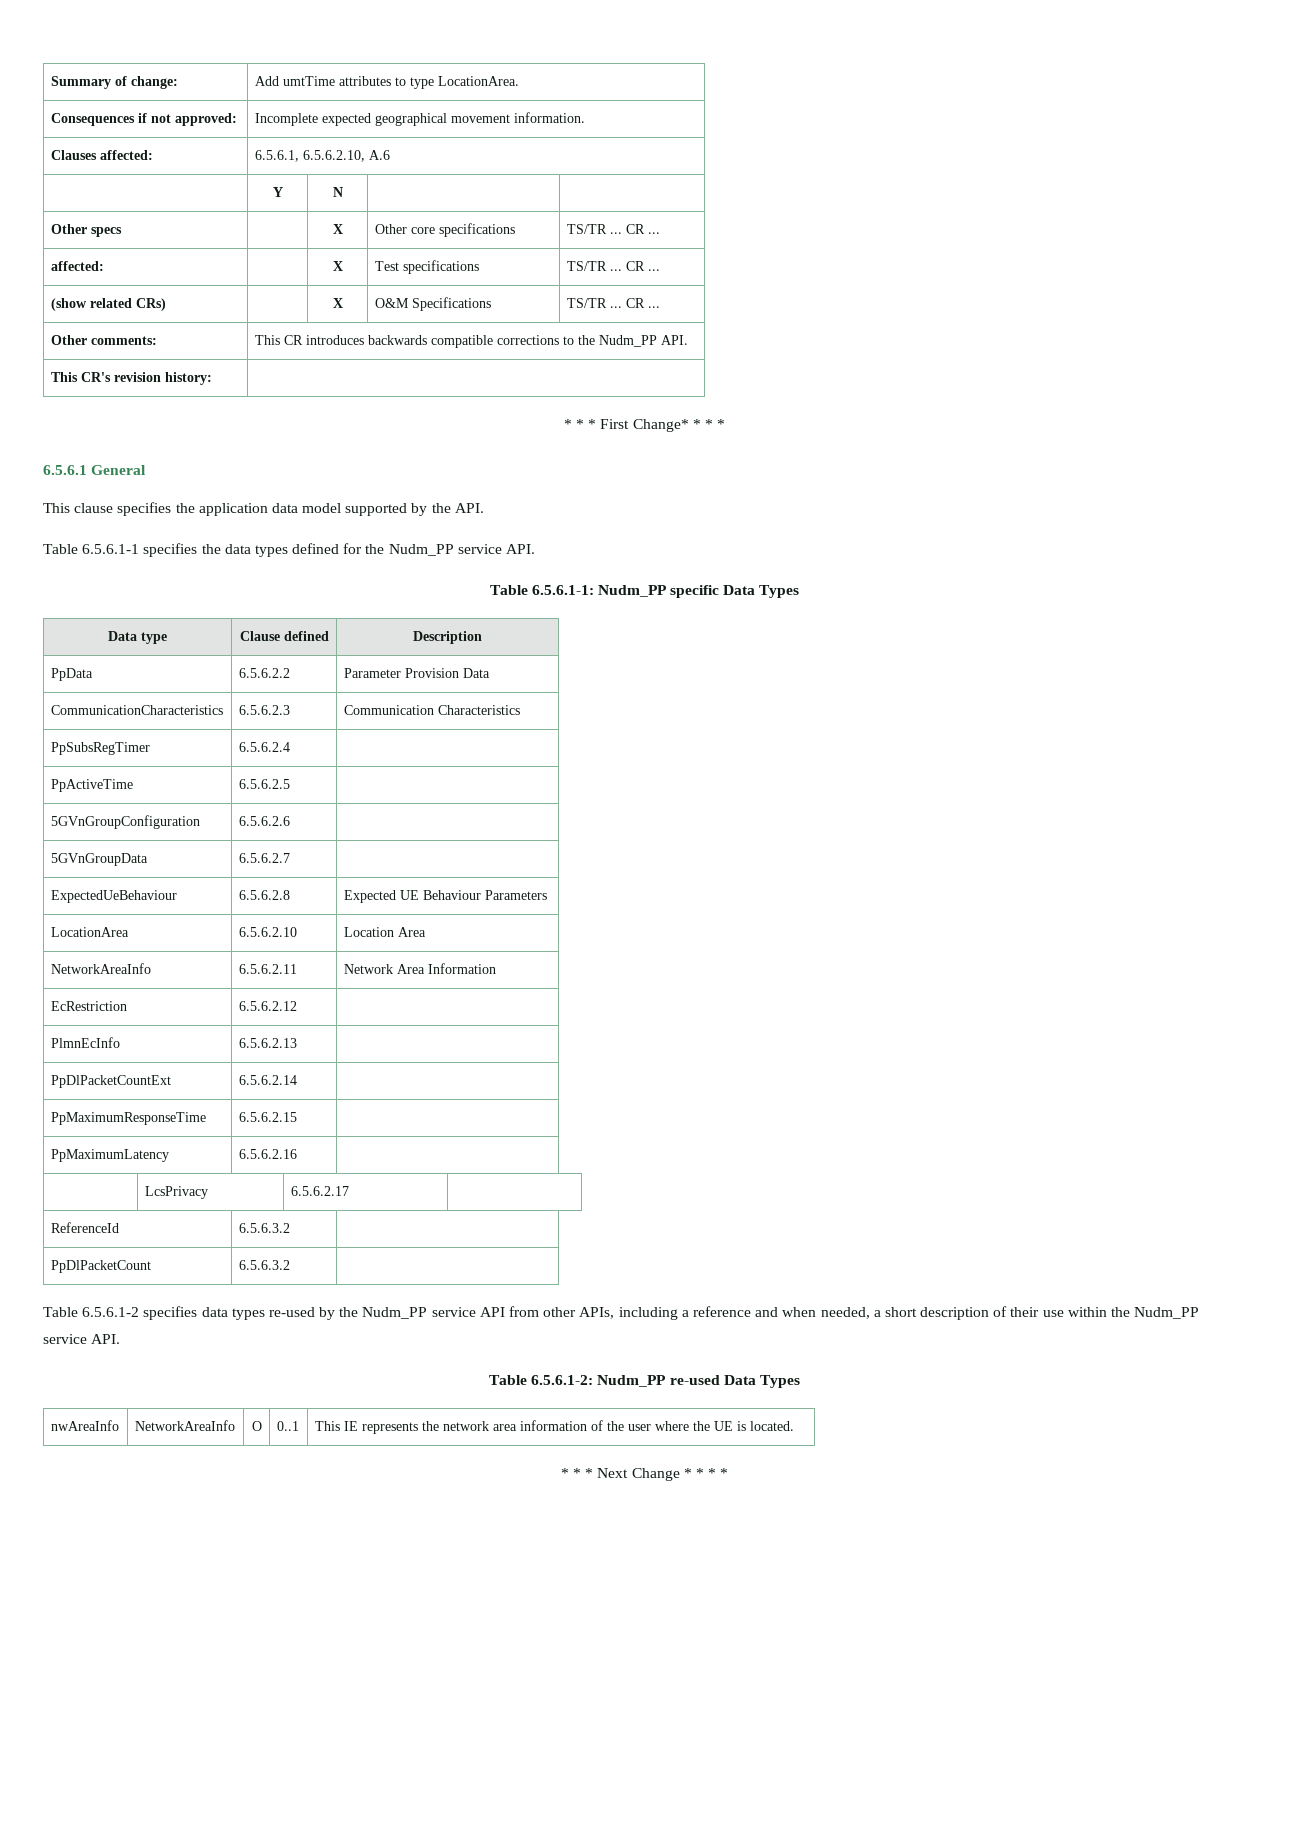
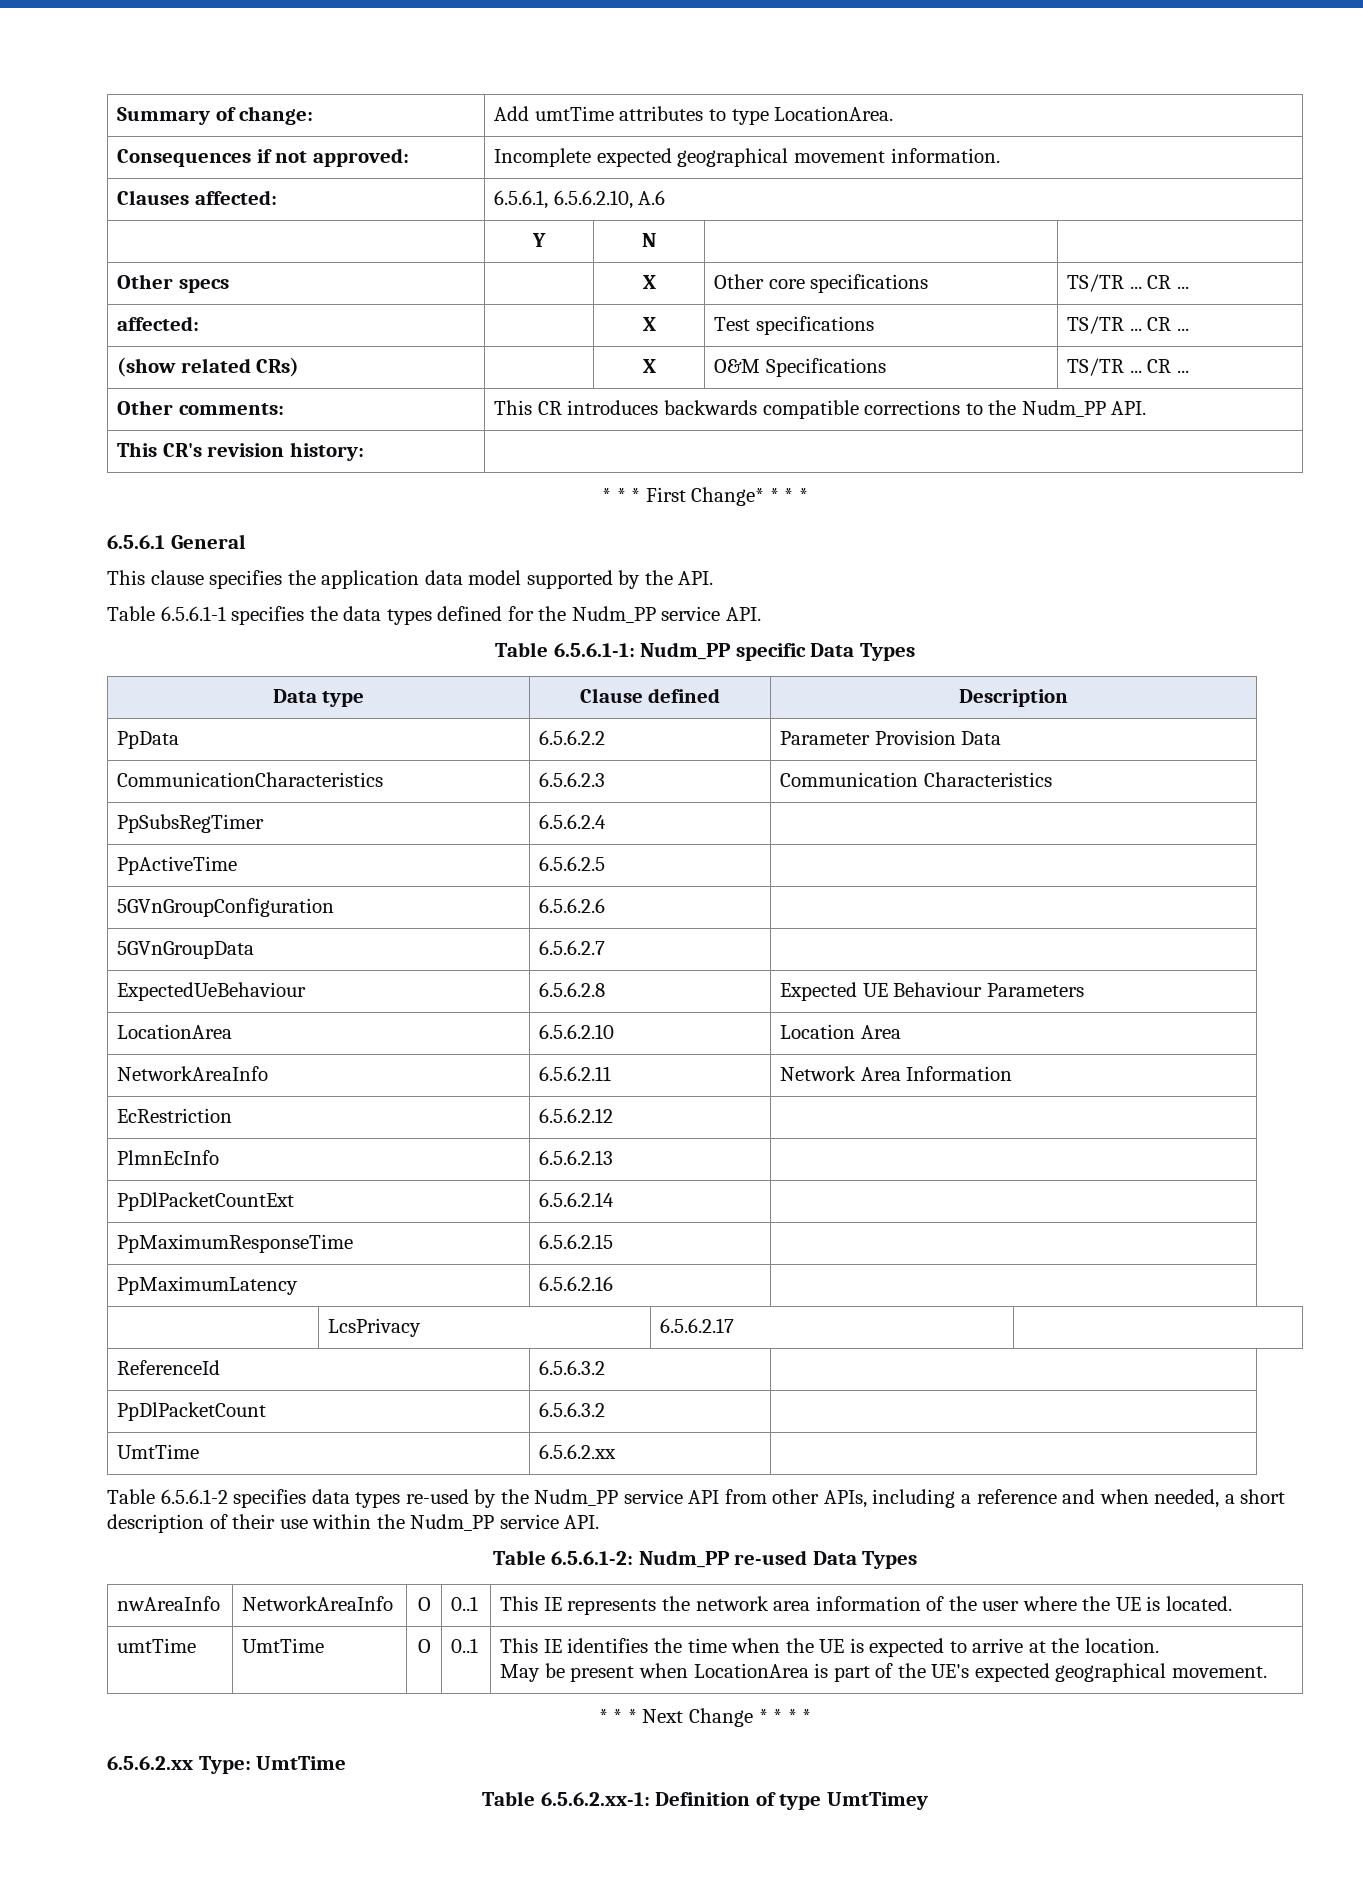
+ UmtTime | 6.5.6.2.xx |
+ umtTime | UmtTime | O | 0..1 | This IE identifies the time when the UE is expected to arrive at the location.
+ May be present when LocationArea is part of the UE's expected geographical movement.
+ 6.5.6.2.xx Type: UmtTime
+ Table 6.5.6.2.xx-1: Definition of type UmtTimey

